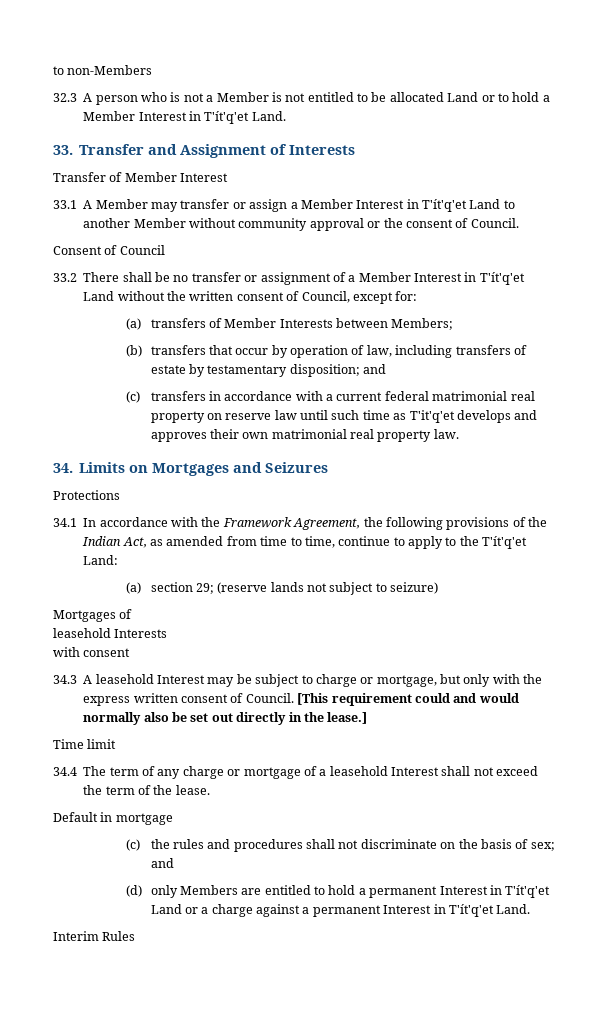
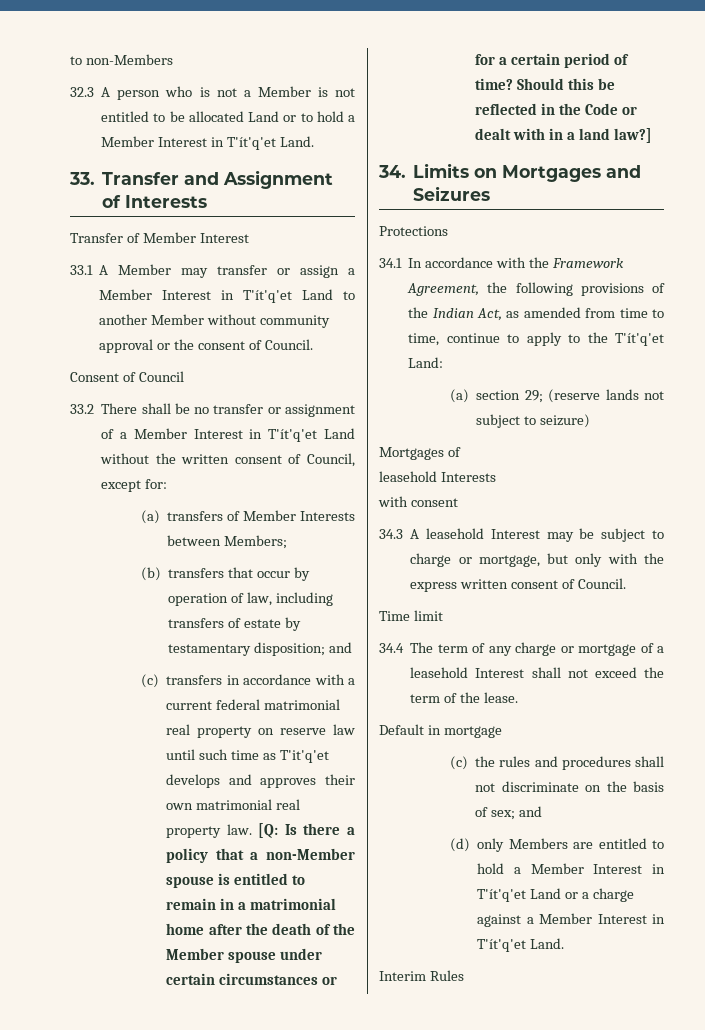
+ [Q: Is there a policy that a non-Member spouse is entitled to remain in a matrimonial home after the death of the Member spouse under certain circumstances or for a certain period of time? Should this be reflected in the Code or dealt with in a land law?]
- [This requirement could and would normally also be set out directly in the lease.]
- (d) only Members are entitled to hold a permanent Interest in T'ít'q'et Land or a charge against a permanent Interest in T'ít'q'et Land.
+ (d) only Members are entitled to hold a Member Interest in T'ít'q'et Land or a charge against a Member Interest in T'ít'q'et Land.

